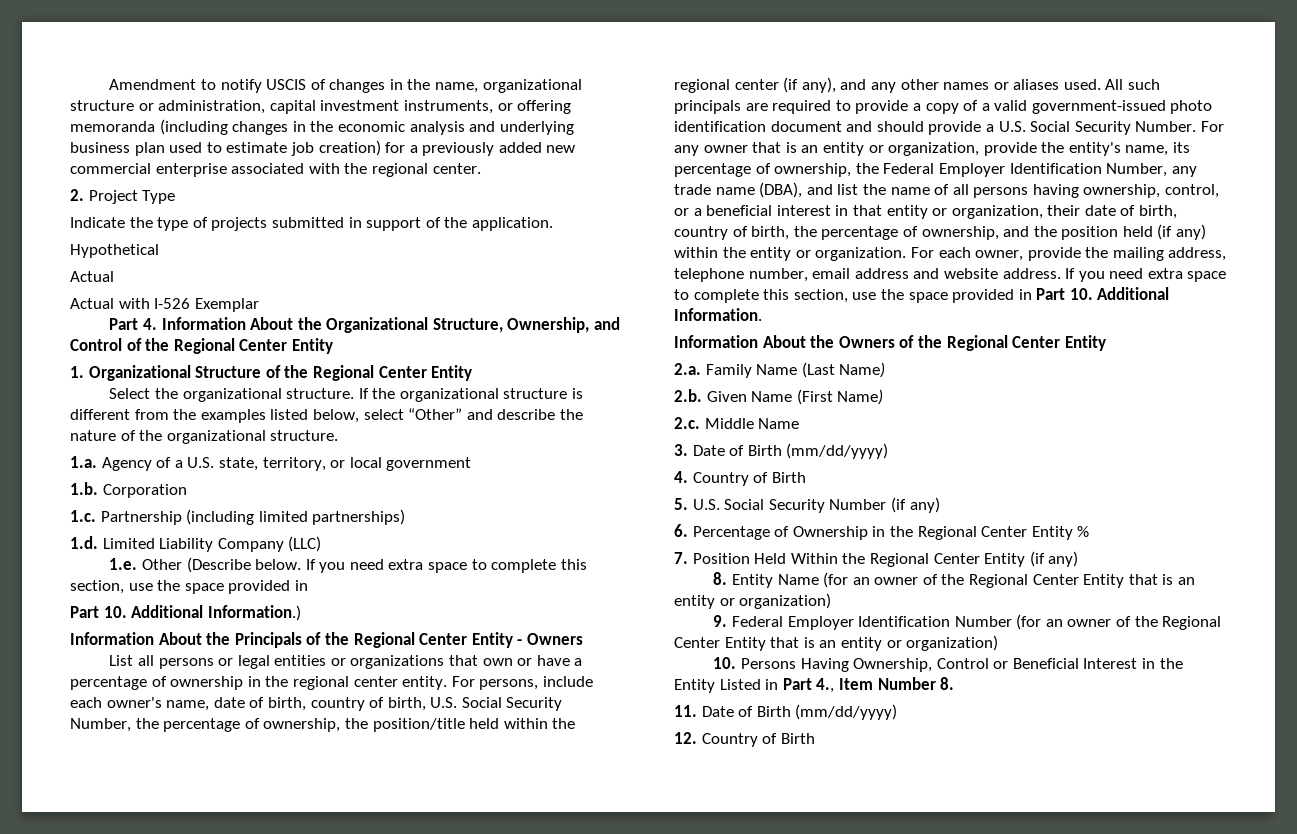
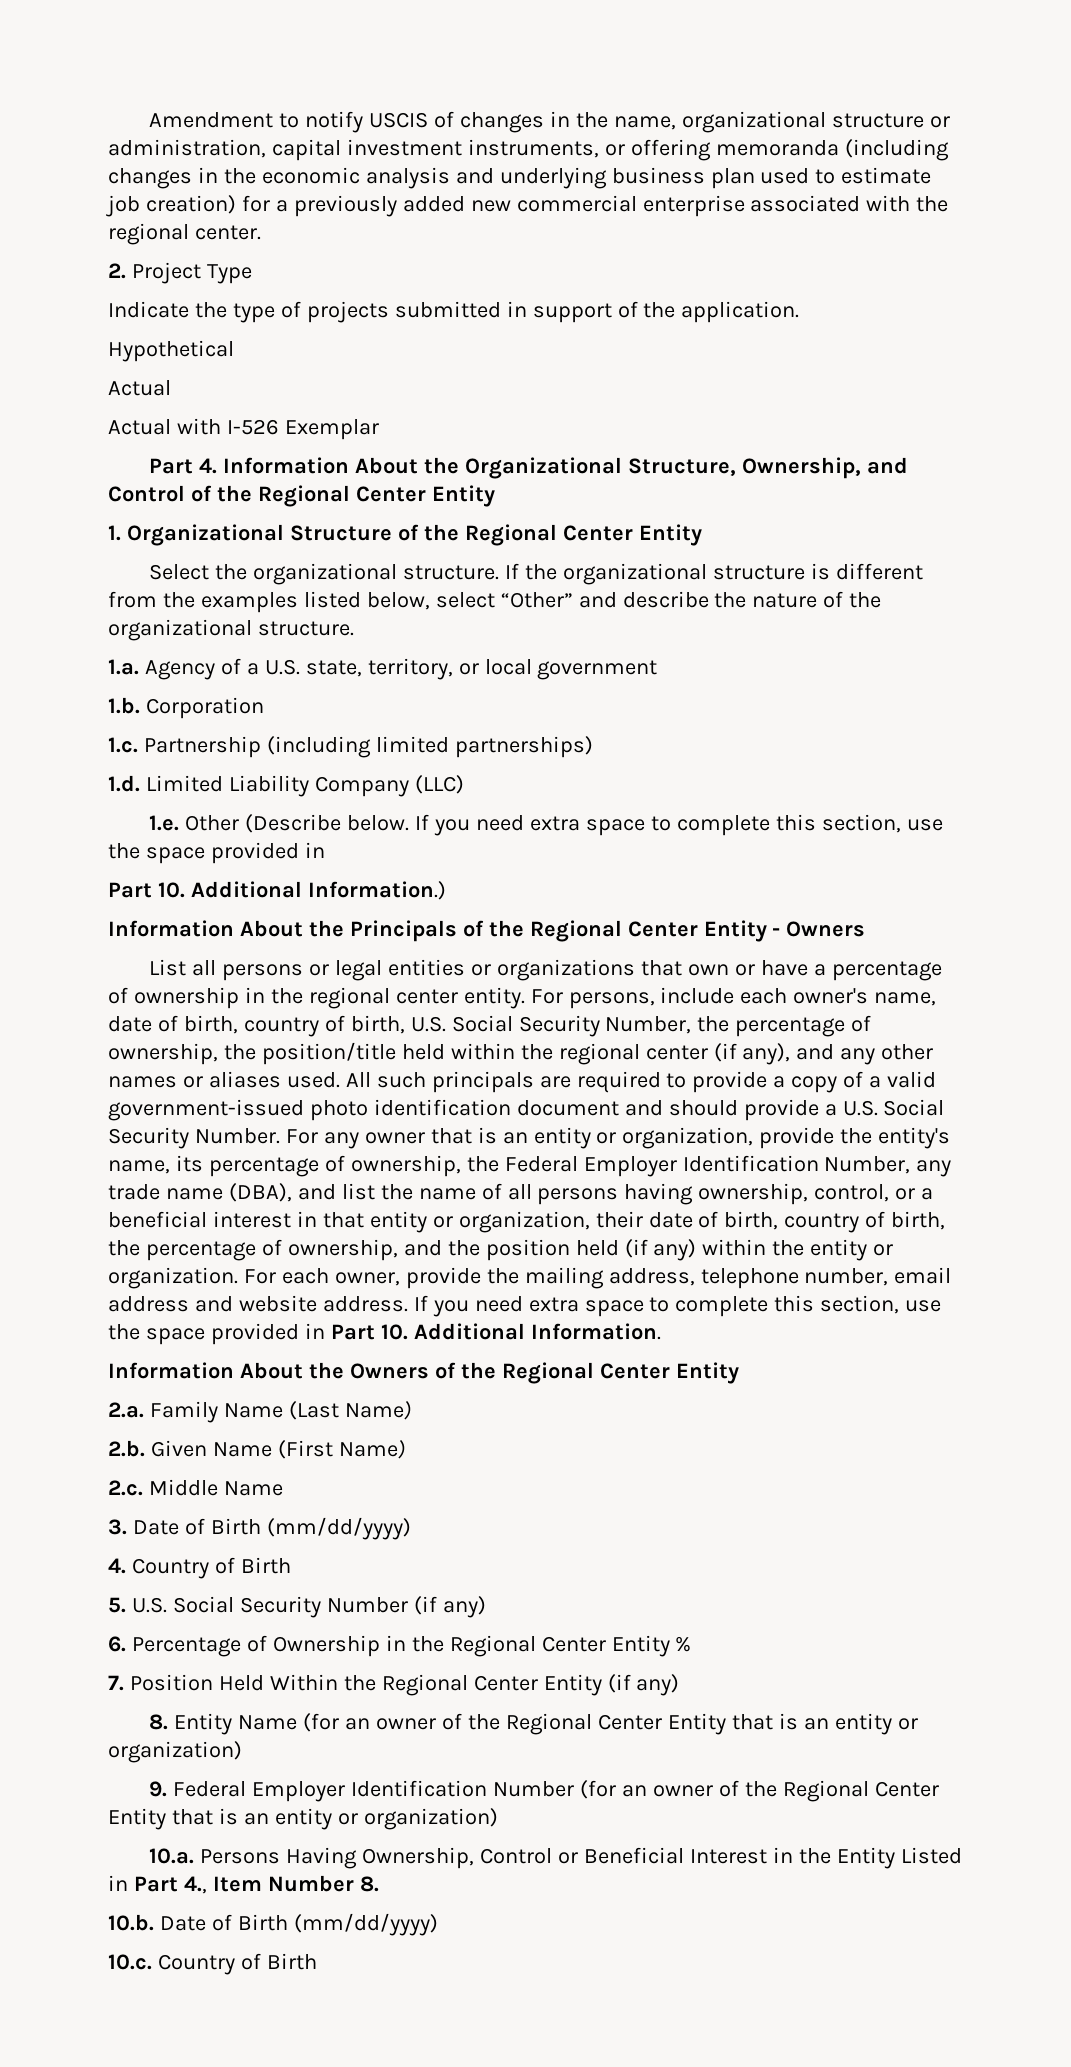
- 10. Persons Having Ownership, Control or Beneficial Interest in the Entity Listed in Part 4., Item Number 8.
+ 10.a. Persons Having Ownership, Control or Beneficial Interest in the Entity Listed in Part 4., Item Number 8.
- 11. Date of Birth (mm/dd/yyyy)
- 12. Country of Birth
+ 10.b. Date of Birth (mm/dd/yyyy)
+ 10.c. Country of Birth

